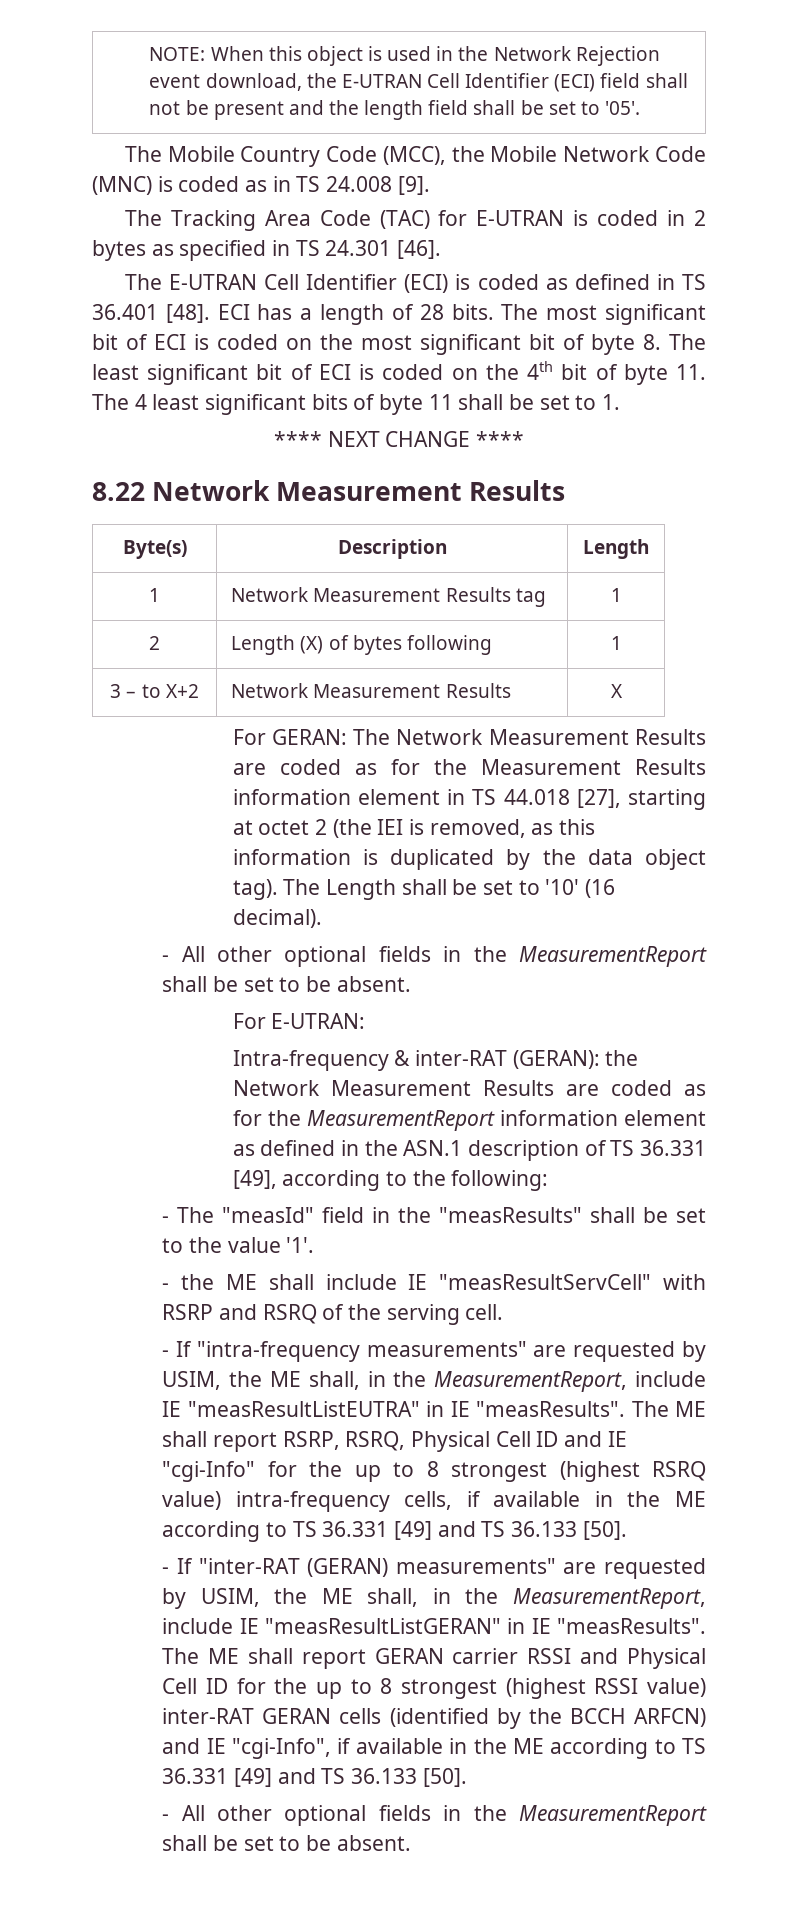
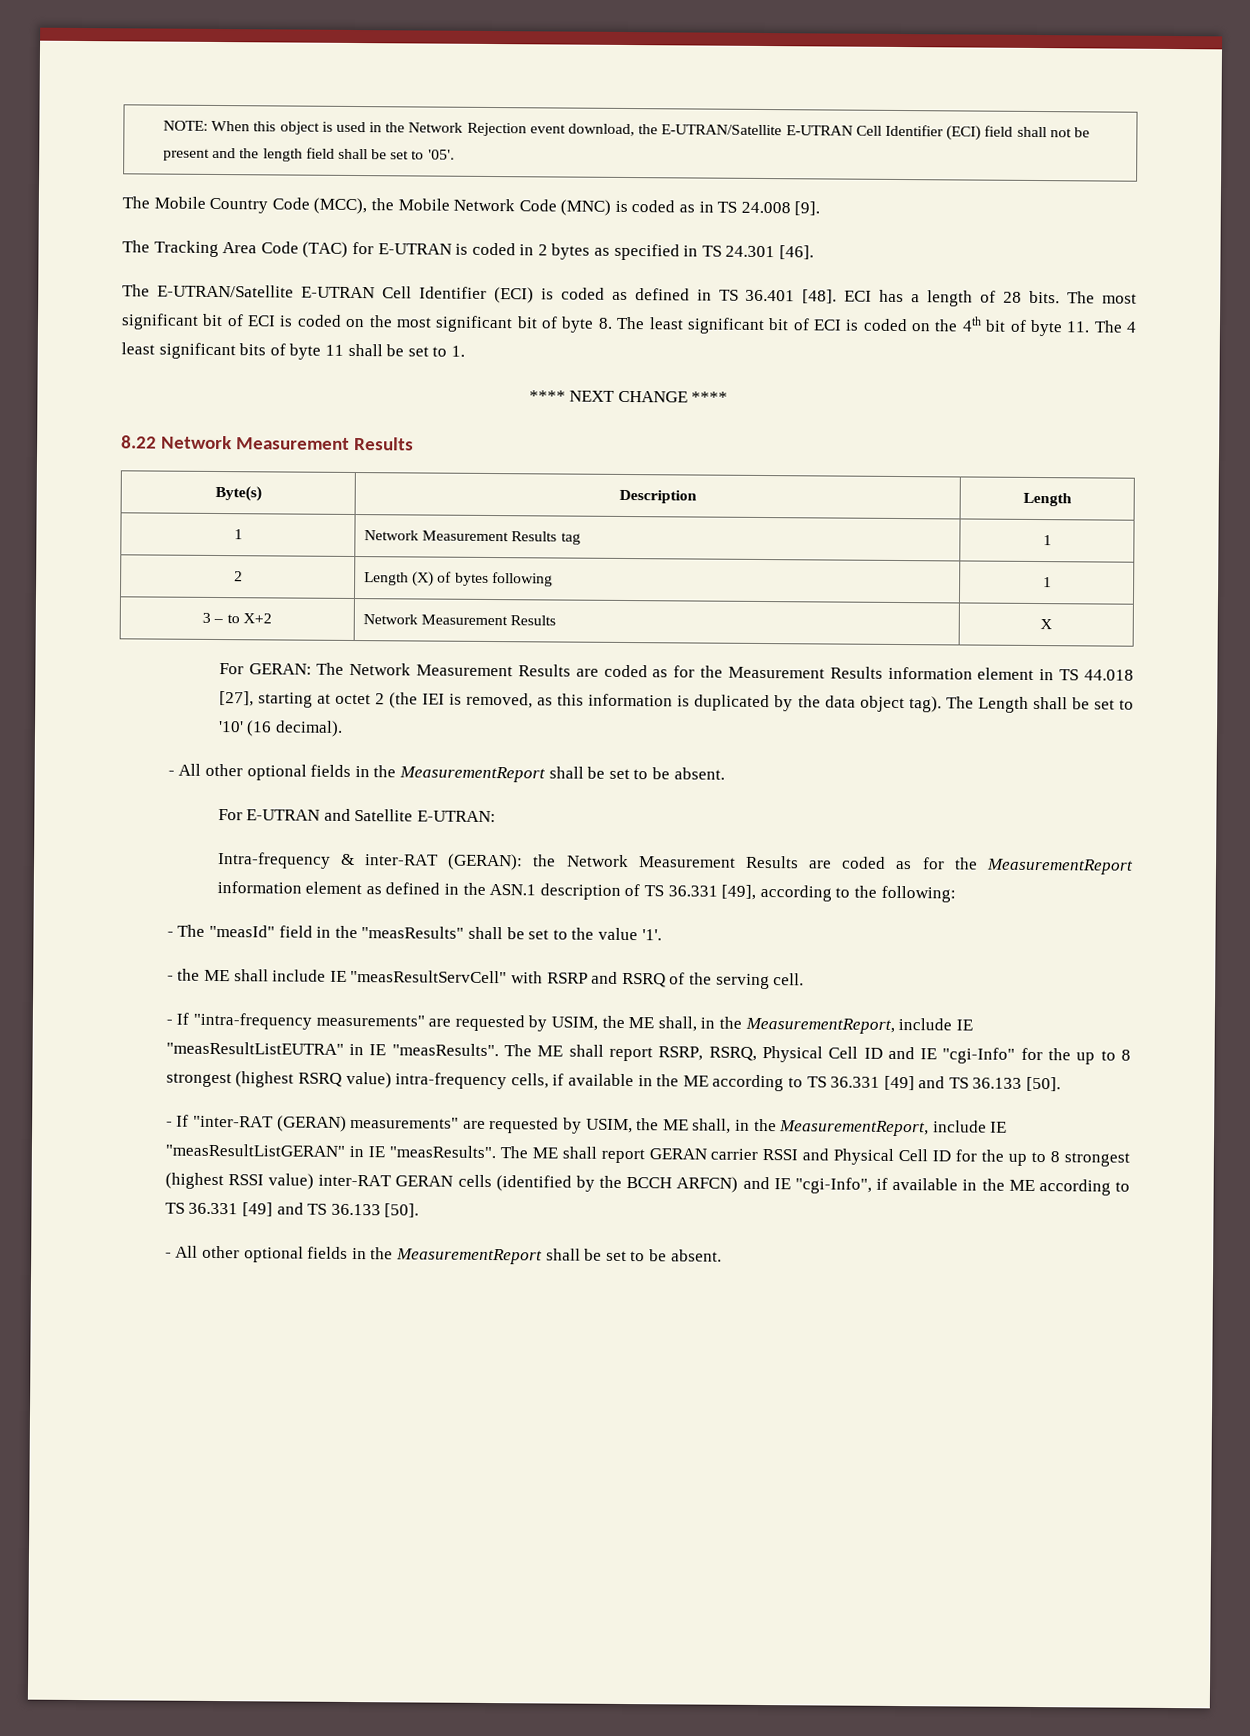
- NOTE: When this object is used in the Network Rejection event download, the E-UTRAN Cell Identifier (ECI) field shall not be present and the length field shall be set to '05'.
+ NOTE: When this object is used in the Network Rejection event download, the E-UTRAN/Satellite E-UTRAN Cell Identifier (ECI) field shall not be present and the length field shall be set to '05'.
- The E-UTRAN Cell Identifier (ECI) is coded as defined in TS 36.401 [48].
+ The E-UTRAN/Satellite E-UTRAN Cell Identifier (ECI) is coded as defined in TS 36.401 [48].
- For E-UTRAN:
+ For E-UTRAN and Satellite E-UTRAN:

